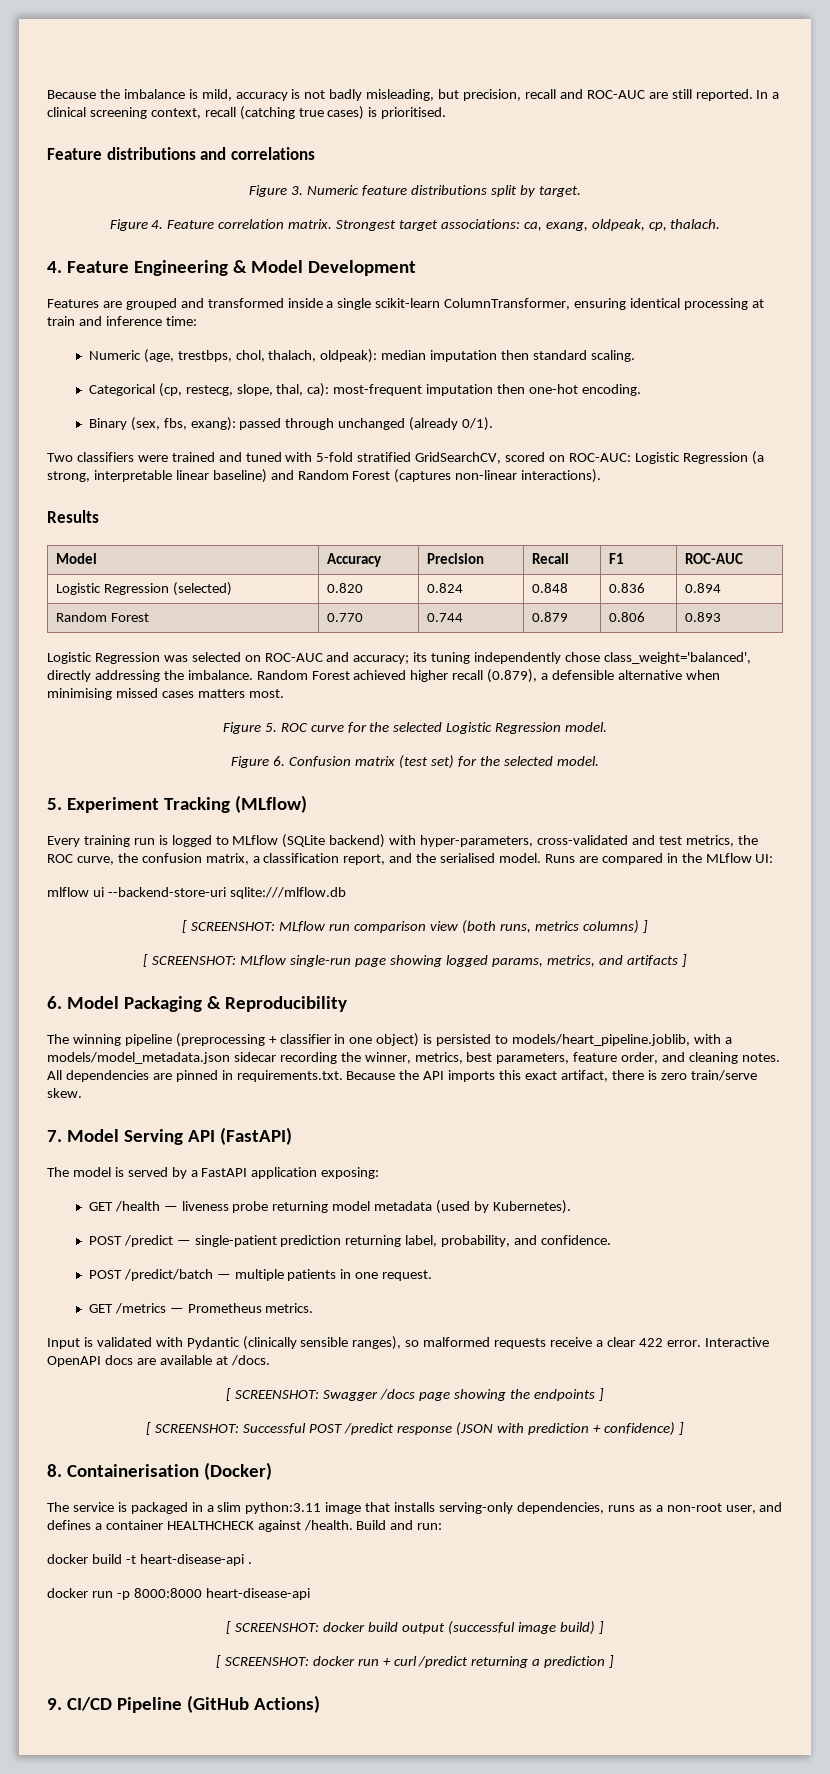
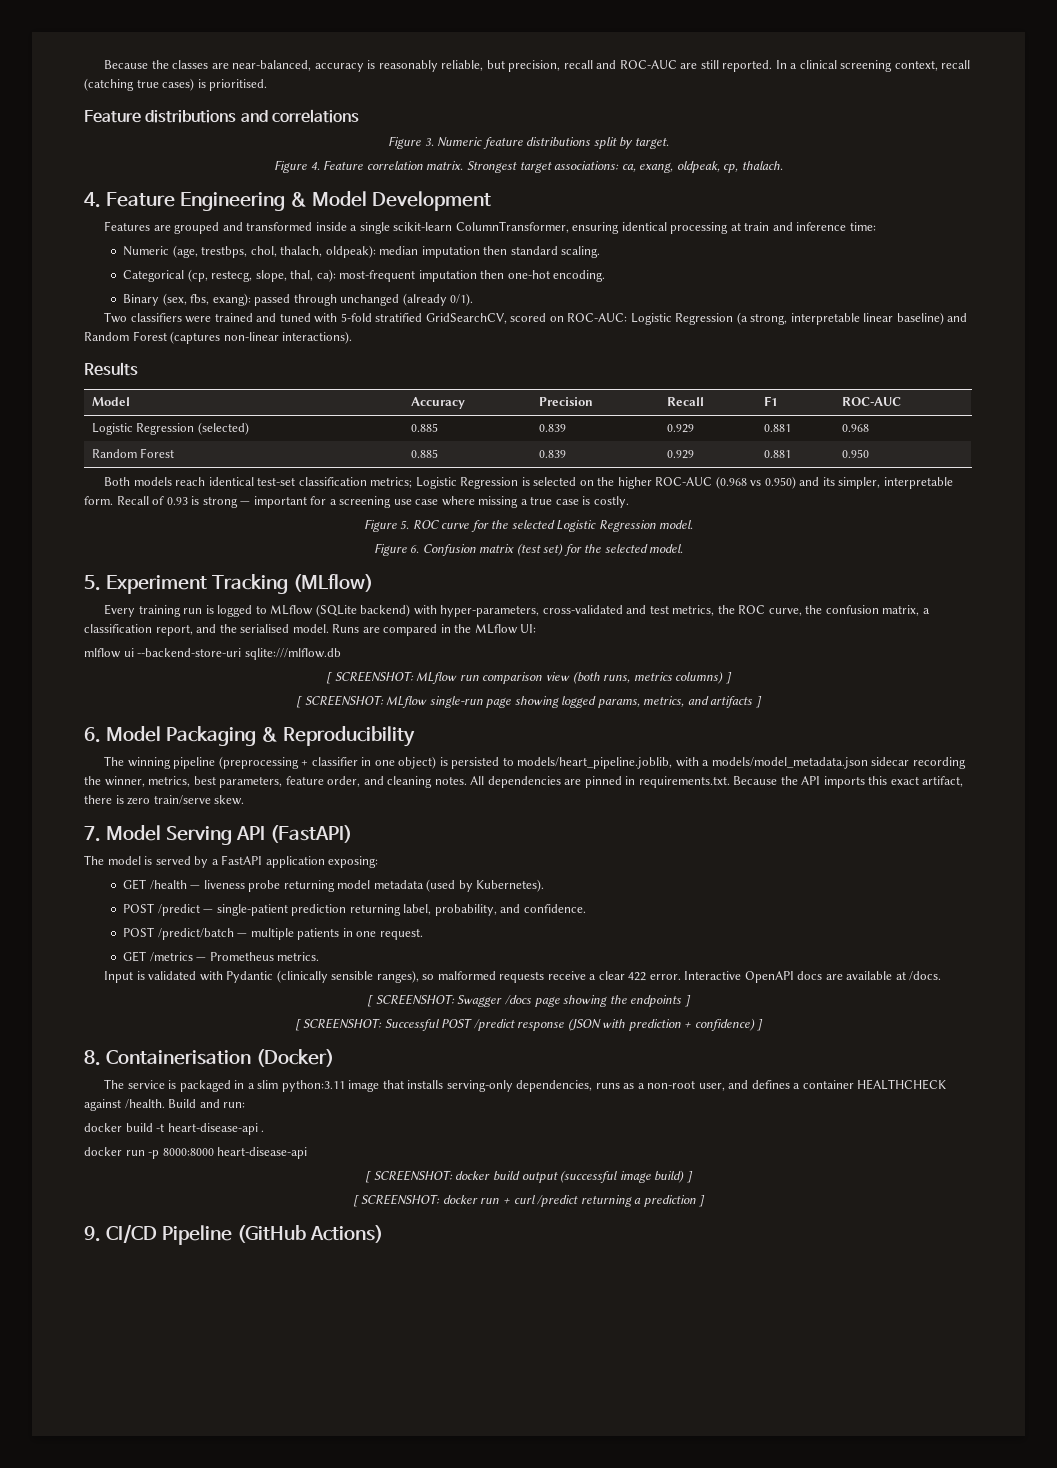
- Because the imbalance is mild, accuracy is not badly misleading, but precision, recall and ROC-AUC are still reported.
+ Because the classes are near-balanced, accuracy is reasonably reliable, but precision, recall and ROC-AUC are still reported.
- Logistic Regression (selected) | 0.820 | 0.824 | 0.848 | 0.836 | 0.894
- Random Forest | 0.770 | 0.744 | 0.879 | 0.806 | 0.893
- Logistic Regression was selected on ROC-AUC and accuracy; its tuning independently chose class_weight='balanced', directly addressing the imbalance. Random Forest achieved higher recall (0.879), a defensible alternative when minimising missed cases matters most.
+ Logistic Regression (selected) | 0.885 | 0.839 | 0.929 | 0.881 | 0.968
+ Random Forest | 0.885 | 0.839 | 0.929 | 0.881 | 0.950
+ Both models reach identical test-set classification metrics; Logistic Regression is selected on the higher ROC-AUC (0.968 vs 0.950) and its simpler, interpretable form. Recall of 0.93 is strong — important for a screening use case where missing a true case is costly.

